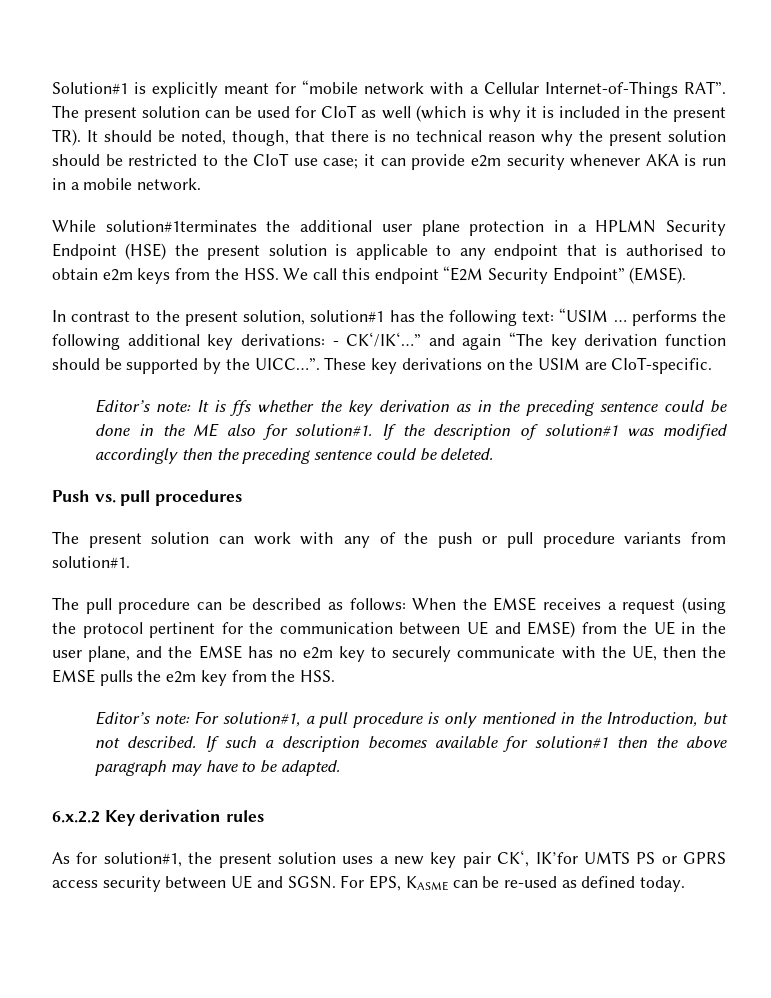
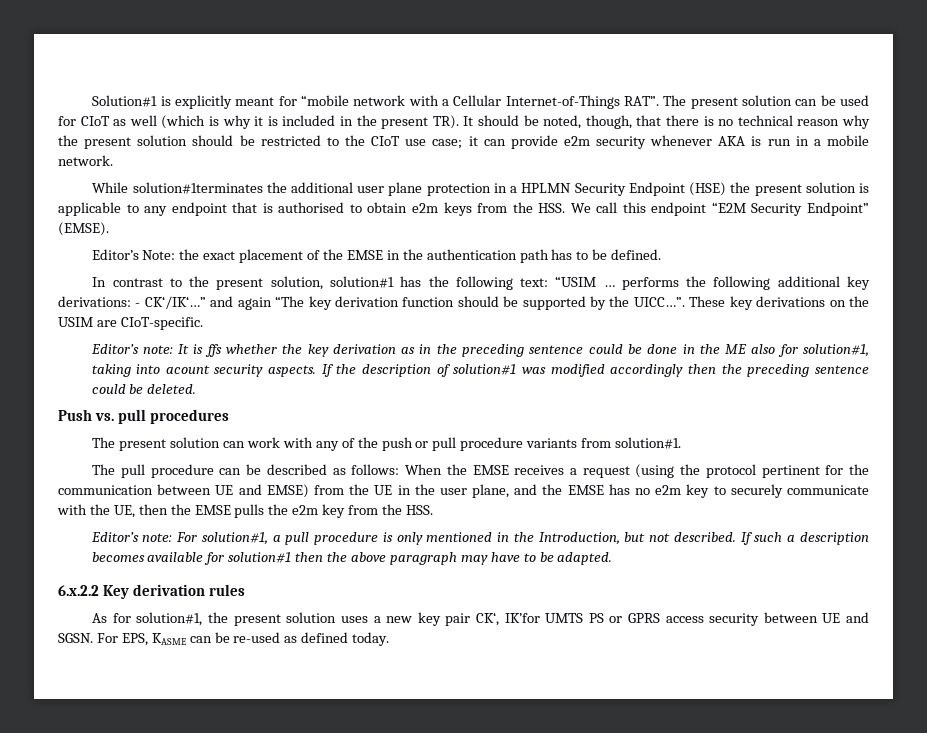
+ Editor’s Note: the exact placement of the EMSE in the authentication path has to be defined.
- Editor’s note: It is ffs whether the key derivation as in the preceding sentence could be done in the ME also for solution#1.
+ Editor’s note: It is ffs whether the key derivation as in the preceding sentence could be done in the ME also for solution#1, taking into acount security aspects.

